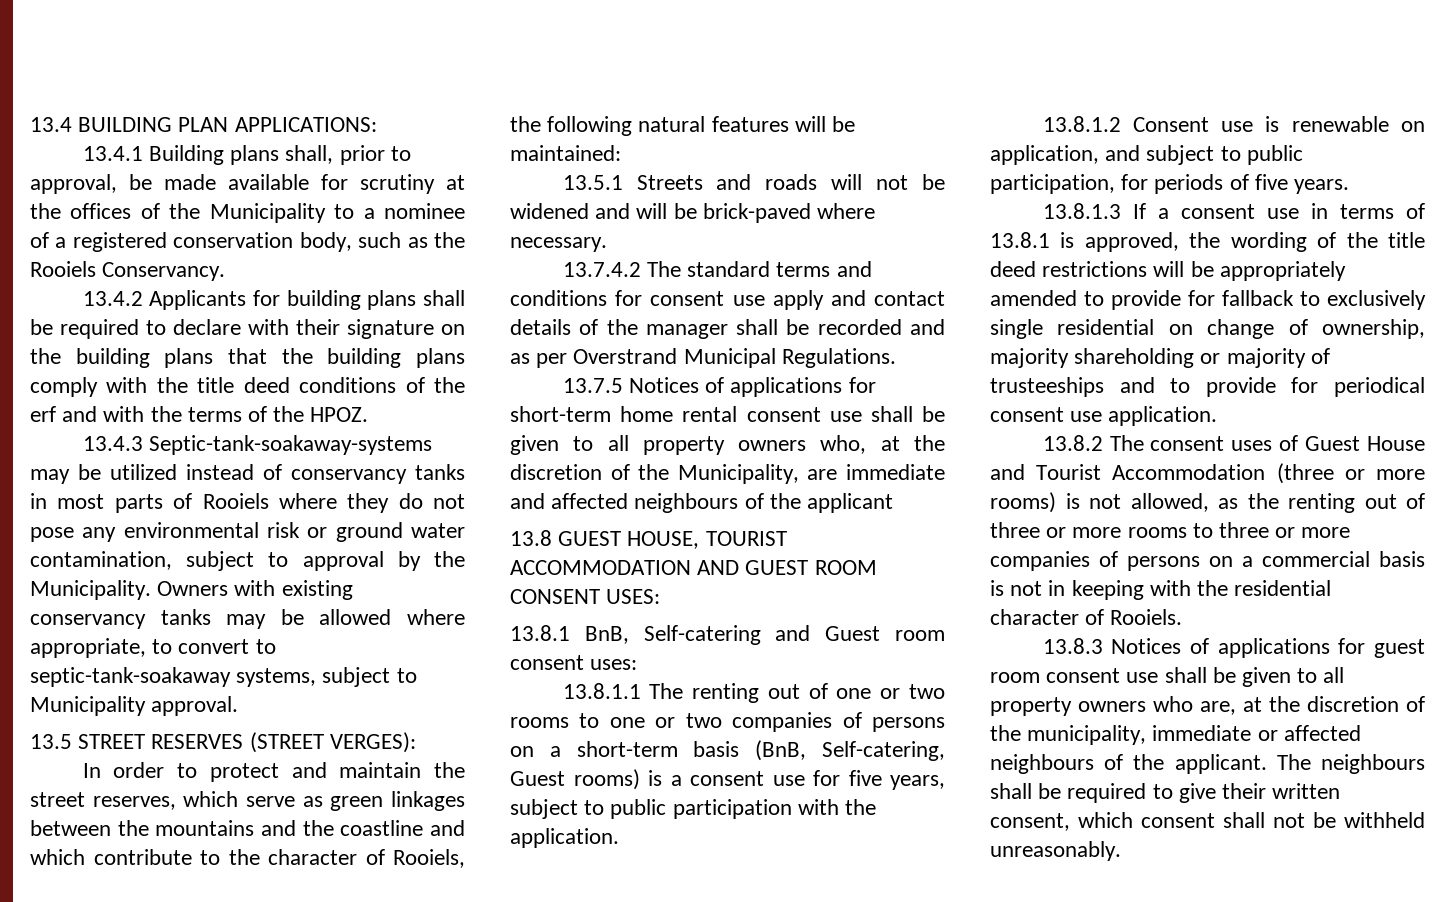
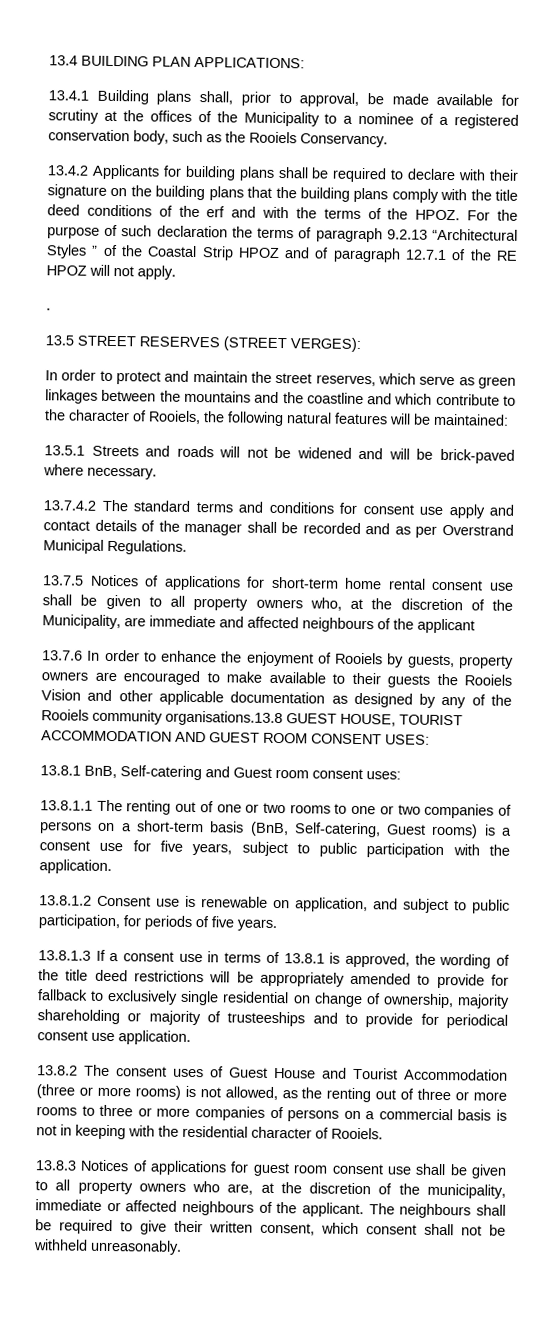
- 13.4.2 Applicants for building plans shall be required to declare with their signature on the building plans that the building plans comply with the title deed conditions of the erf and with the terms of the HPOZ.
- 13.4.3 Septic-tank-soakaway-systems may be utilized instead of conservancy tanks in most parts of Rooiels where they do not pose any environmental risk or ground water contamination, subject to approval by the Municipality. Owners with existing conservancy tanks may be allowed where appropriate, to convert to septic-tank-soakaway systems, subject to Municipality approval.
+ 13.4.2 Applicants for building plans shall be required to declare with their signature on the building plans that the building plans comply with the title deed conditions of the erf and with the terms of the HPOZ. For the purpose of such declaration the terms of paragraph 9.2.13 “Architectural Styles ” of the Coastal Strip HPOZ and of paragraph 12.7.1 of the RE HPOZ will not apply.
+ .
- 13.8 GUEST HOUSE, TOURIST ACCOMMODATION AND GUEST ROOM CONSENT USES:
+ 13.7.6 In order to enhance the enjoyment of Rooiels by guests, property owners are encouraged to make available to their guests the Rooiels Vision and other applicable documentation as designed by any of the Rooiels community organisations.13.8 GUEST HOUSE, TOURIST ACCOMMODATION AND GUEST ROOM CONSENT USES:

